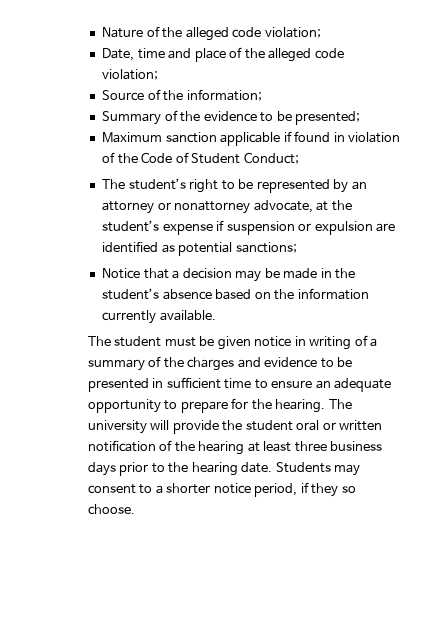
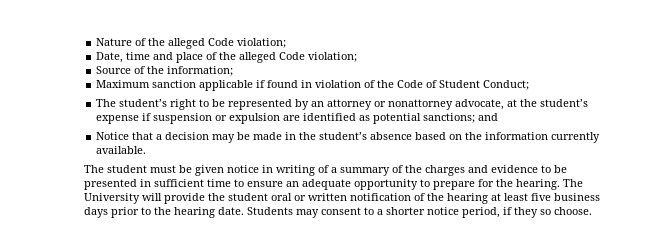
- Nature of the alleged code violation;
+ Nature of the alleged Code violation;
- Date, time and place of the alleged code violation;
+ Date, time and place of the alleged Code violation;
- Summary of the evidence to be presented;
- The student’s right to be represented by an attorney or nonattorney advocate, at the student’s expense if suspension or expulsion are identified as potential sanctions;
+ The student’s right to be represented by an attorney or nonattorney advocate, at the student’s expense if suspension or expulsion are identified as potential sanctions; and
- The university will provide the student oral or written notification of the hearing at least three business days prior to the hearing date.
+ The University will provide the student oral or written notification of the hearing at least five business days prior to the hearing date.

